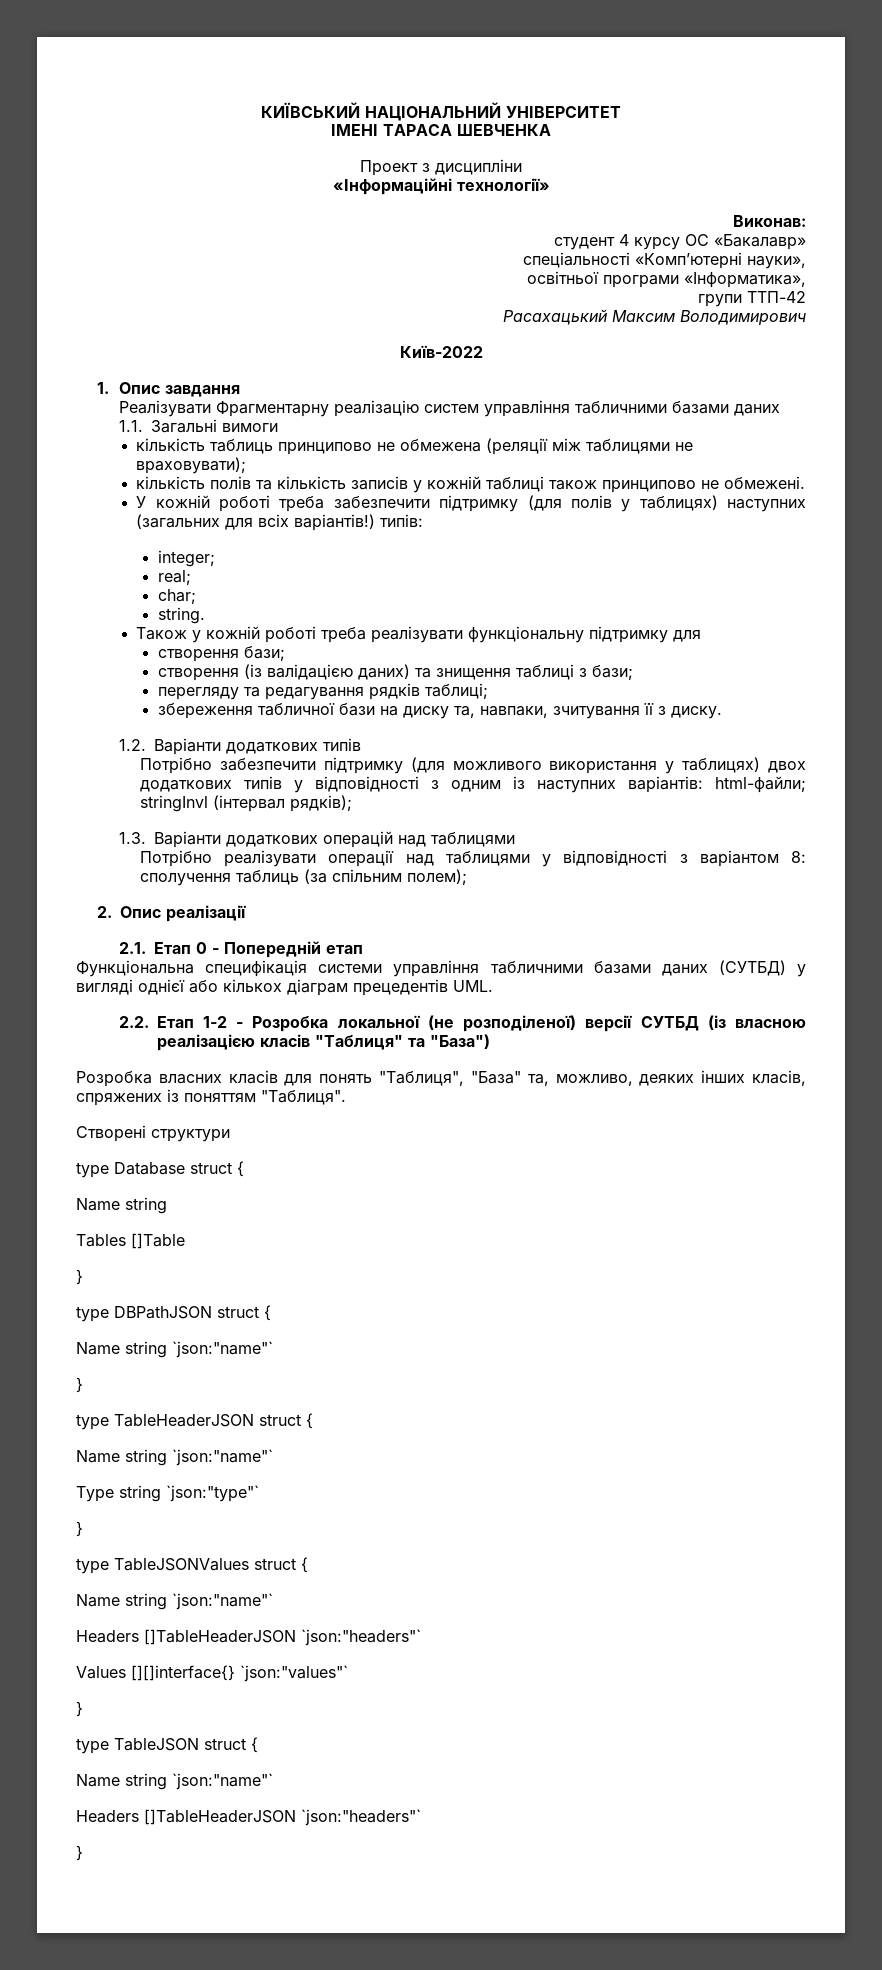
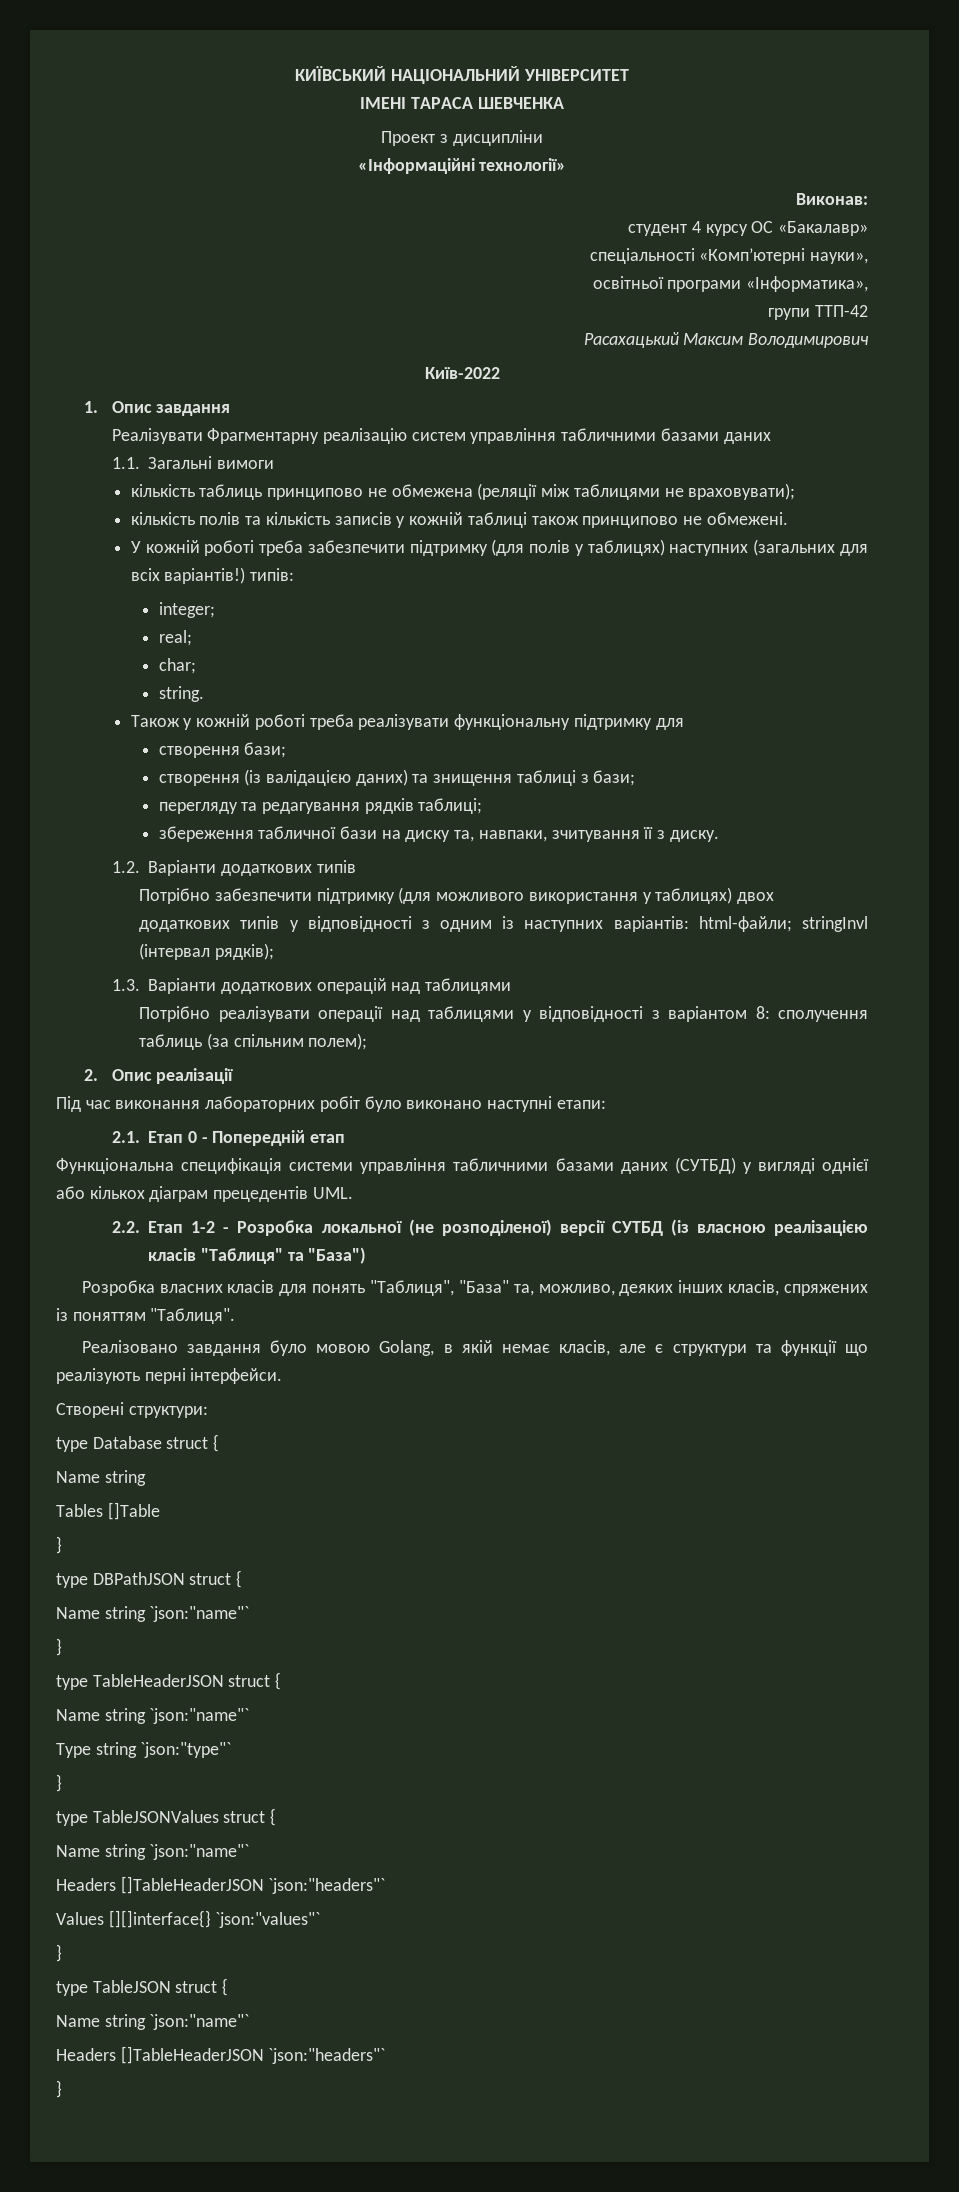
+ Під час виконання лабораторних робіт було виконано наступні етапи:
+ Реалізовано завдання було мовою Golang, в якій немає класів, але є структури та функції що реалізують перні інтерфейси.
- Створені структури
+ Створені структури:

